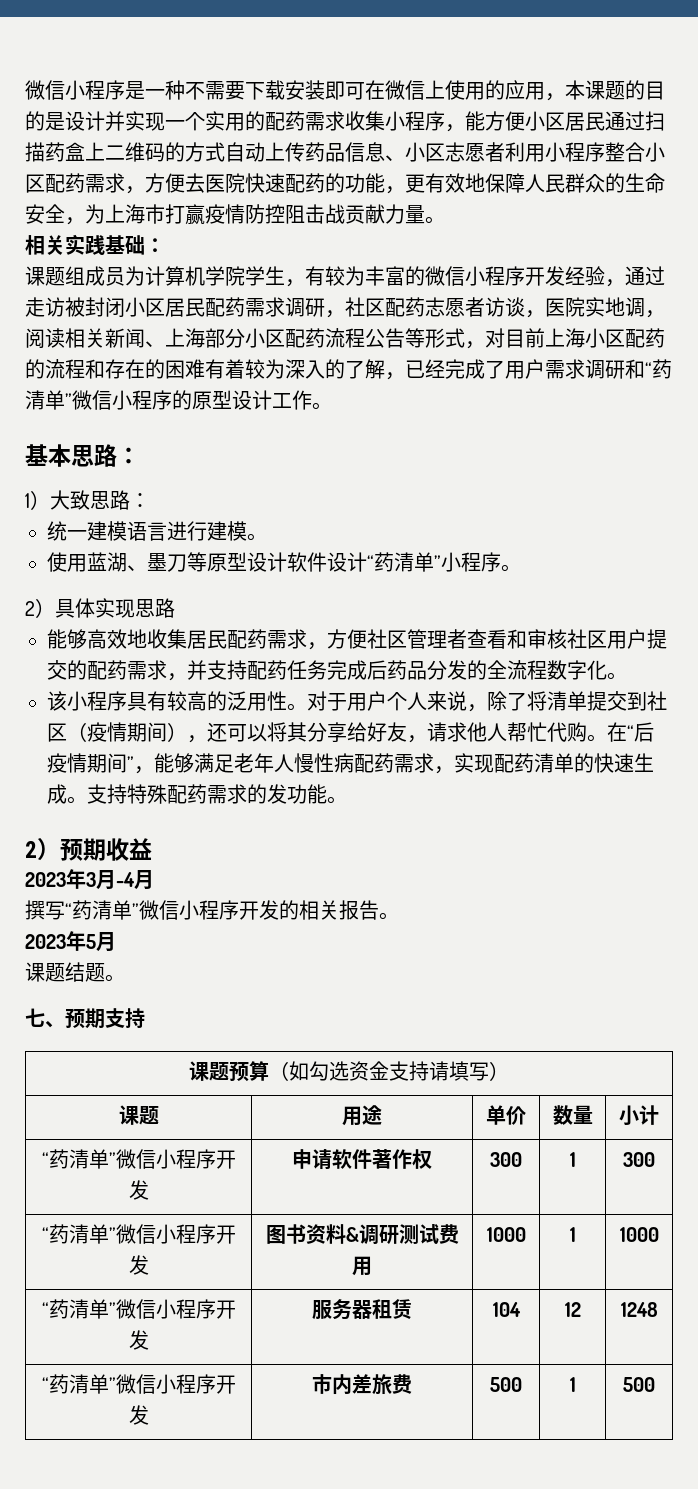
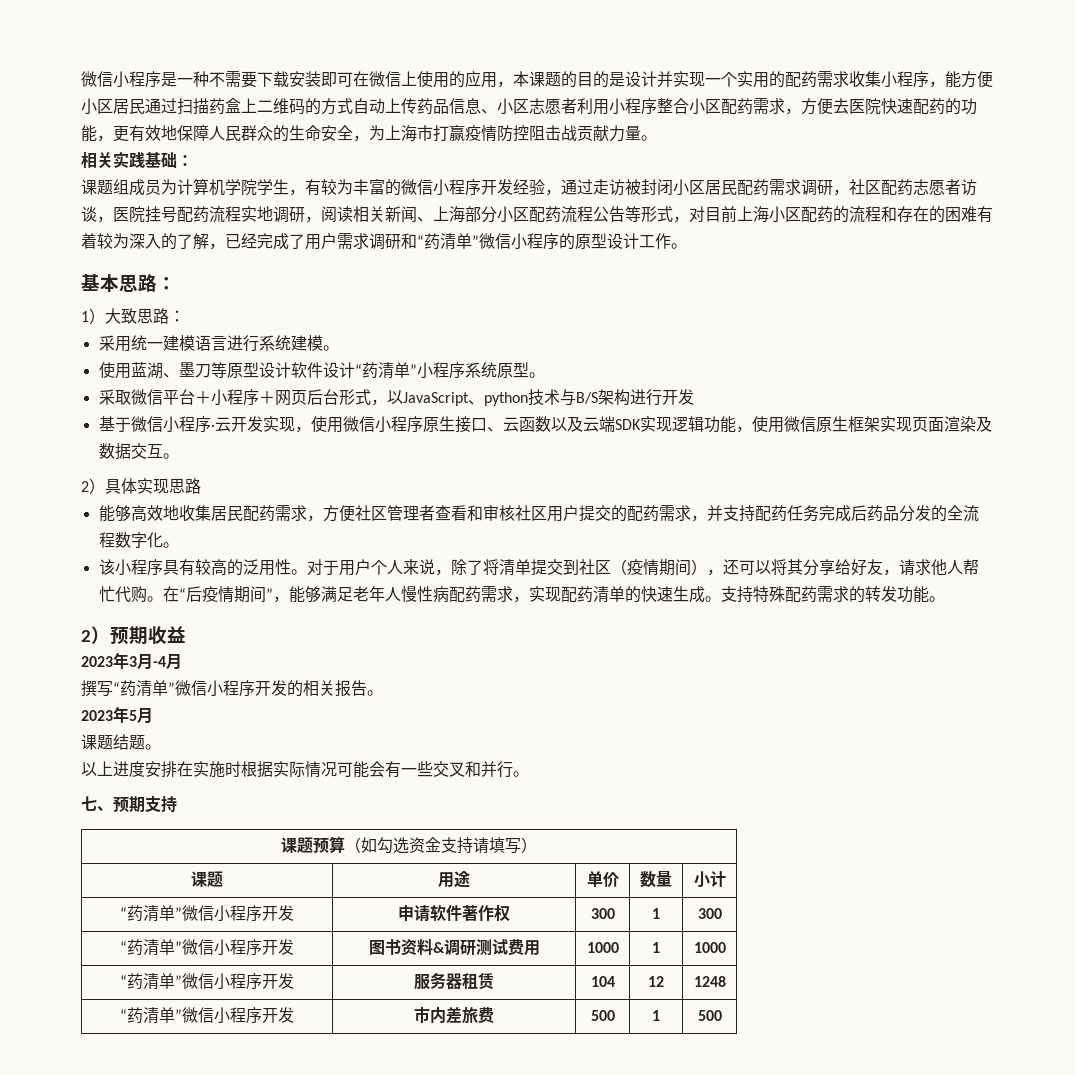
- 课题组成员为计算机学院学生，有较为丰富的微信小程序开发经验，通过走访被封闭小区居民配药需求调研，社区配药志愿者访谈，医院实地调，阅读相关新闻、上海部分小区配药流程公告等形式，对目前上海小区配药的流程和存在的困难有着较为深入的了解，已经完成了用户需求调研和“药清单”微信小程序的原型设计工作。
+ 课题组成员为计算机学院学生，有较为丰富的微信小程序开发经验，通过走访被封闭小区居民配药需求调研，社区配药志愿者访谈，医院挂号配药流程实地调研，阅读相关新闻、上海部分小区配药流程公告等形式，对目前上海小区配药的流程和存在的困难有着较为深入的了解，已经完成了用户需求调研和“药清单”微信小程序的原型设计工作。
- 统一建模语言进行建模。
+ 采用统一建模语言进行系统建模。
- 使用蓝湖、墨刀等原型设计软件设计“药清单”小程序。
+ 使用蓝湖、墨刀等原型设计软件设计“药清单”小程序系统原型。
+ 采取微信平台＋小程序＋网页后台形式，以JavaScript、python技术与B/S架构进行开发
+ 基于微信小程序·云开发实现，使用微信小程序原生接口、云函数以及云端SDK实现逻辑功能，使用微信原生框架实现页面渲染及数据交互。
- 支持特殊配药需求的发功能。
+ 支持特殊配药需求的转发功能。
+ 以上进度安排在实施时根据实际情况可能会有一些交叉和并行。

